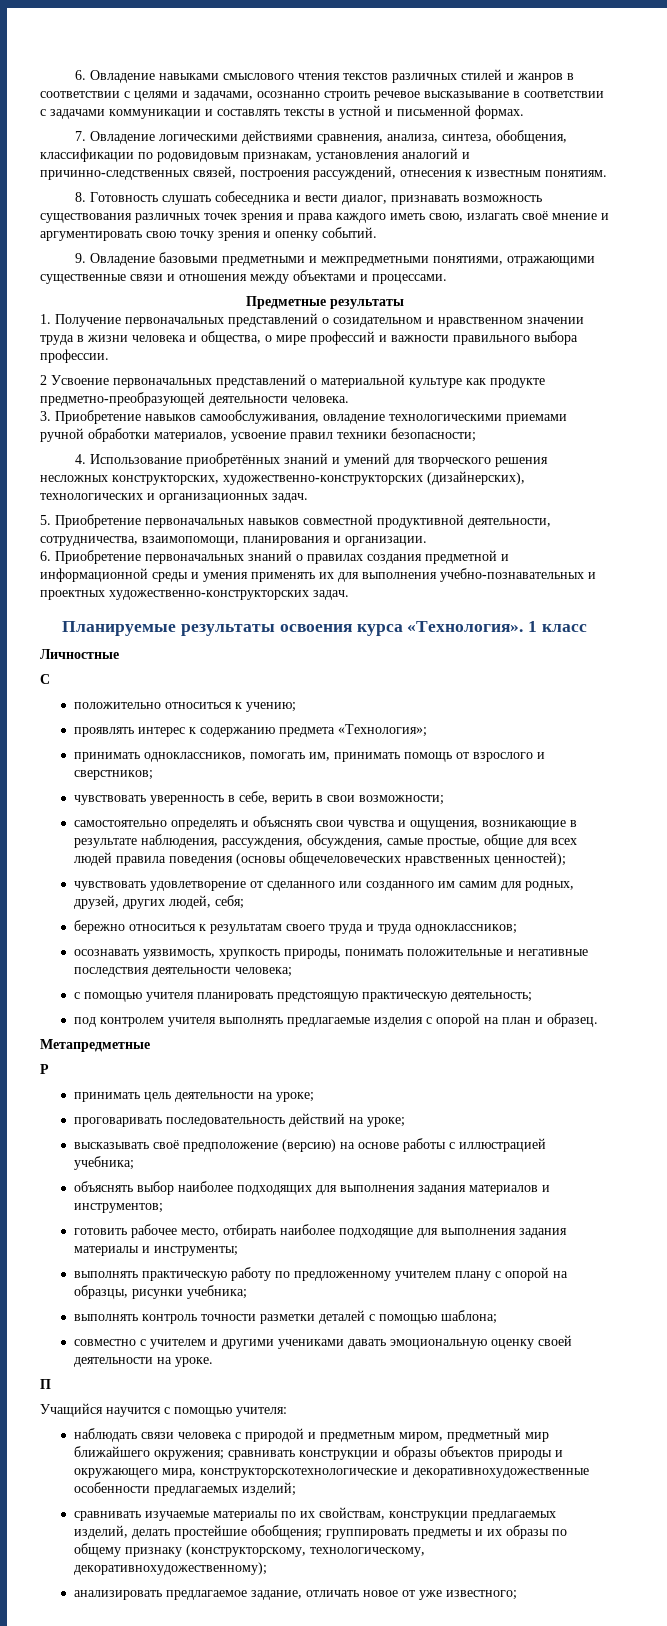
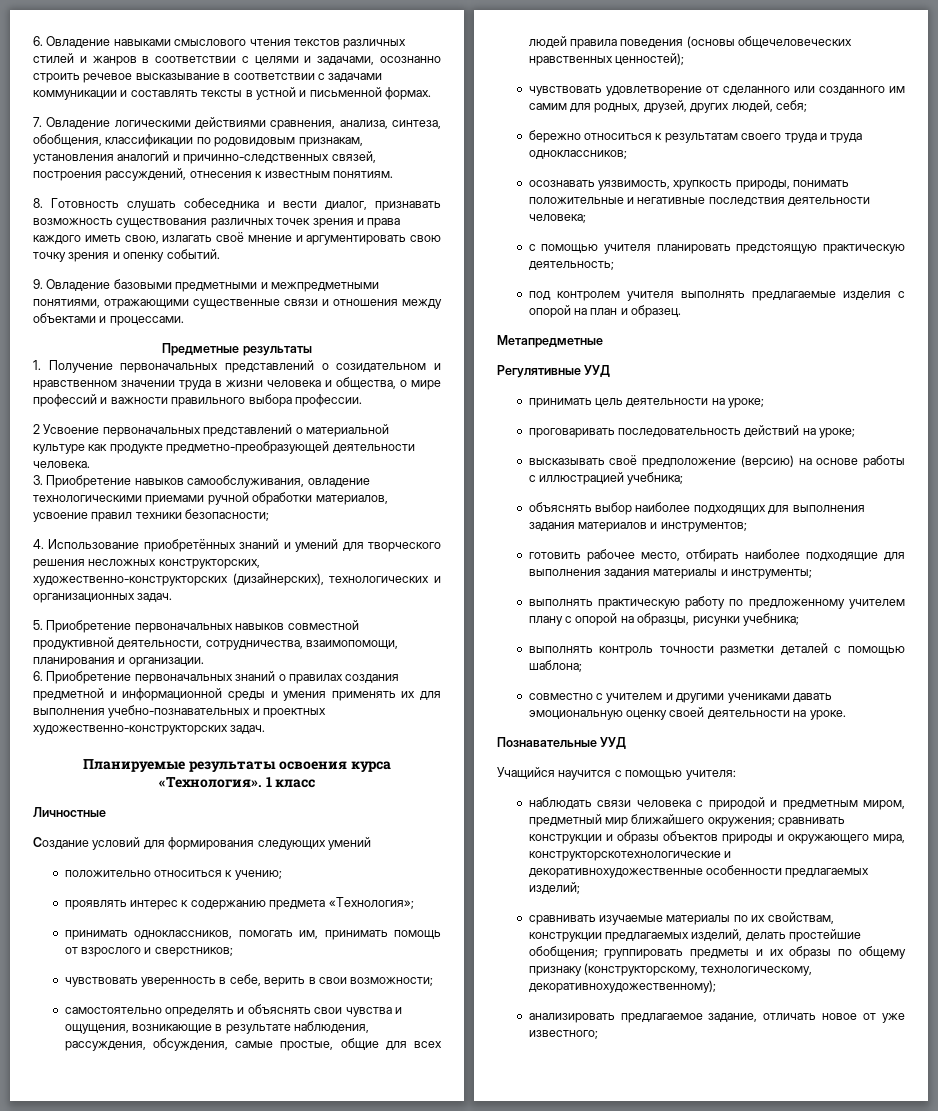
- С
+ Создание условий для формирования следующих умений
- Р
+ Регулятивные УУД
- П
+ Познавательные УУД

